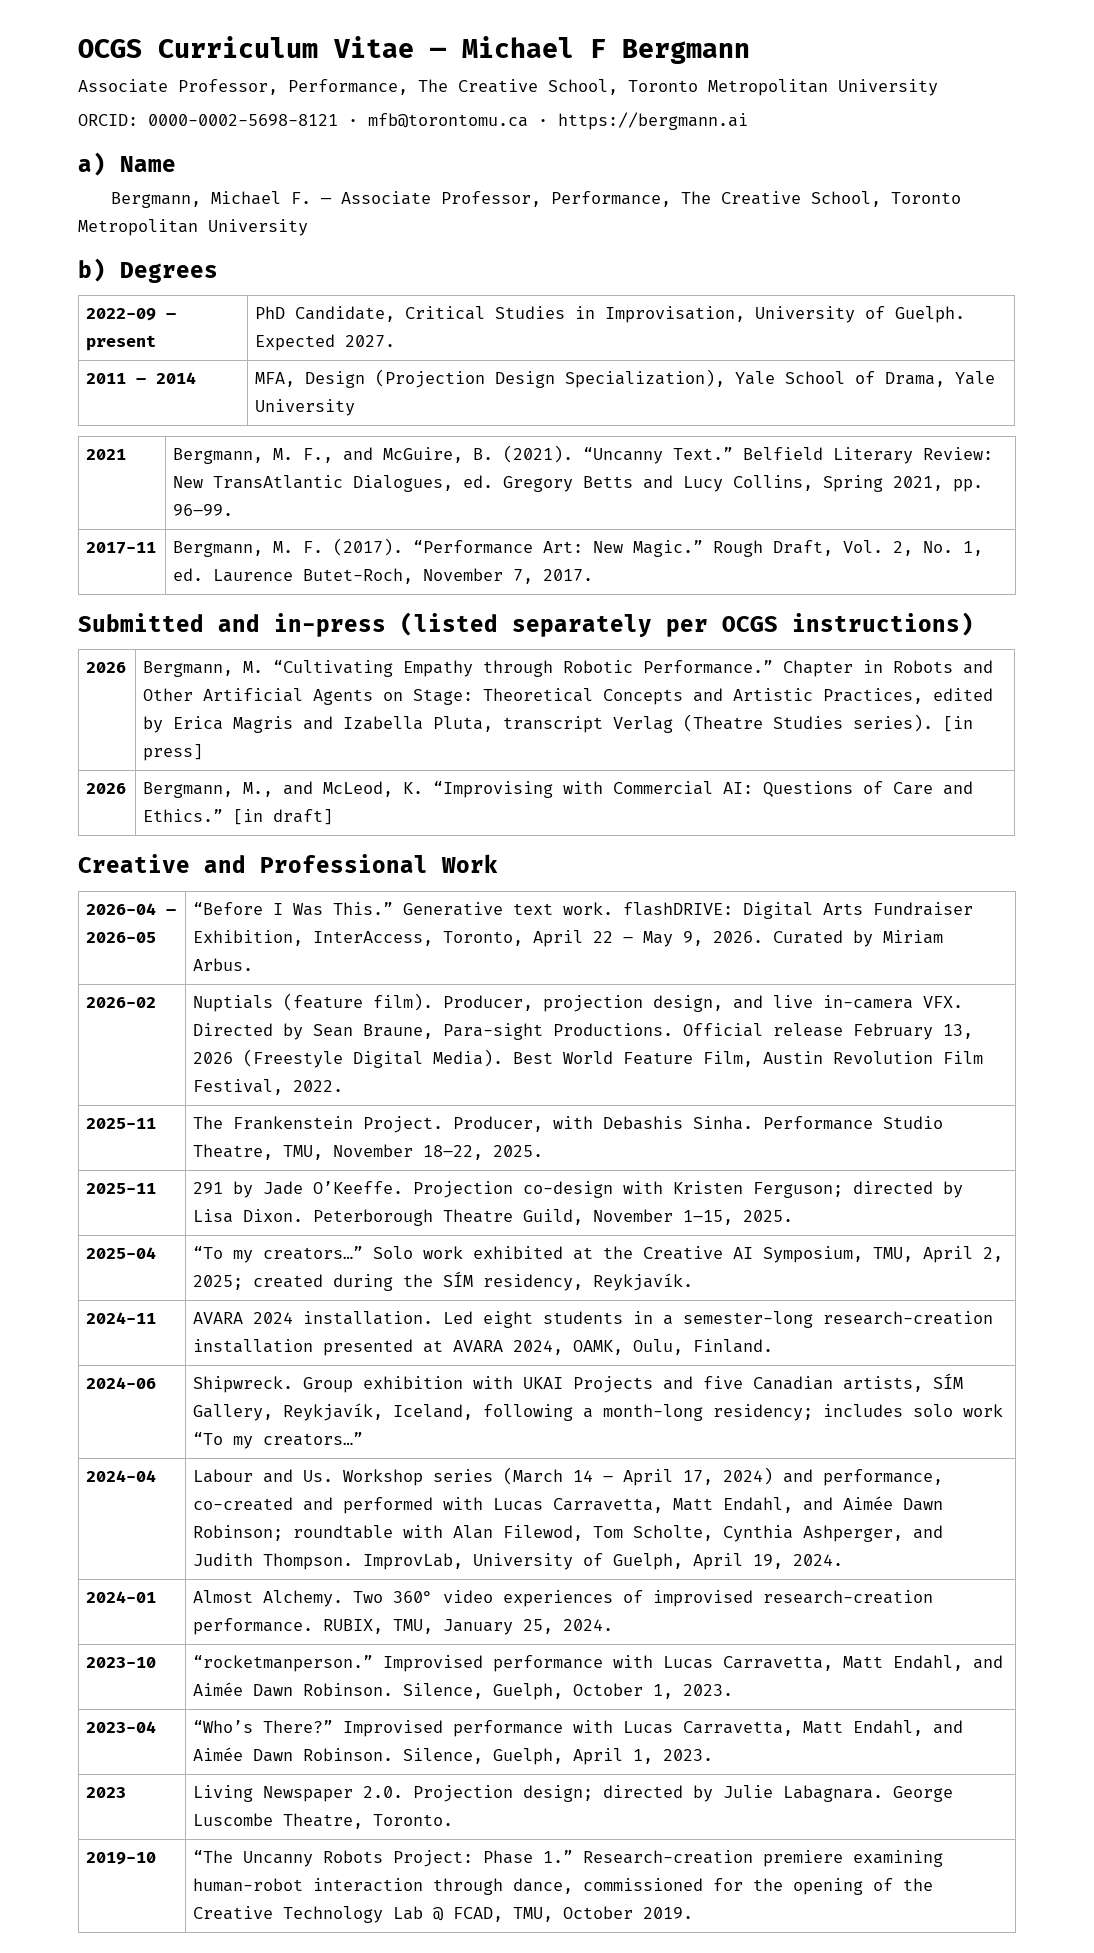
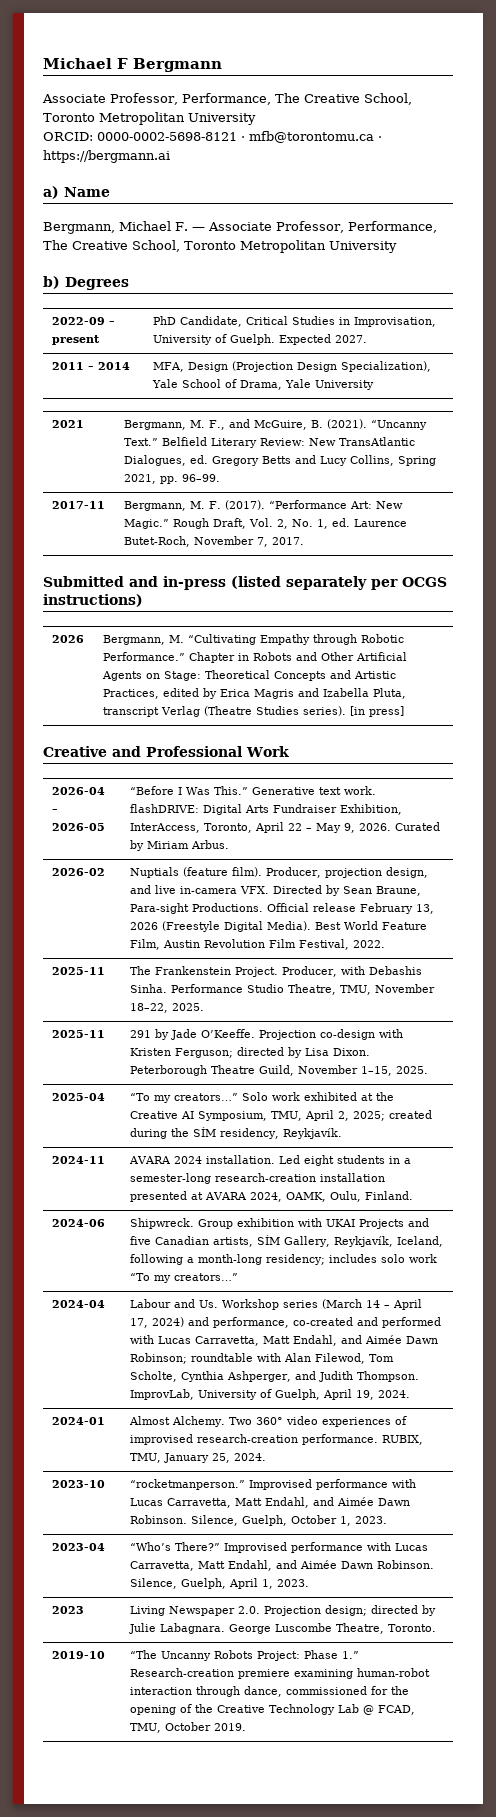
- OCGS Curriculum Vitae — Michael F Bergmann
+ Michael F Bergmann
- 2026 | Bergmann, M., and McLeod, K. “Improvising with Commercial AI: Questions of Care and Ethics.” [in draft]

